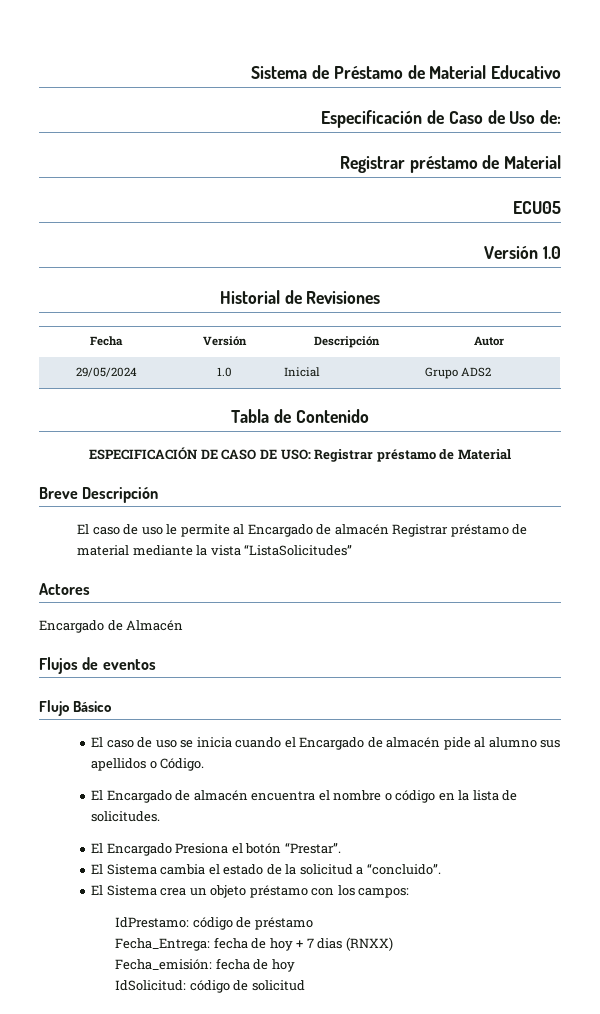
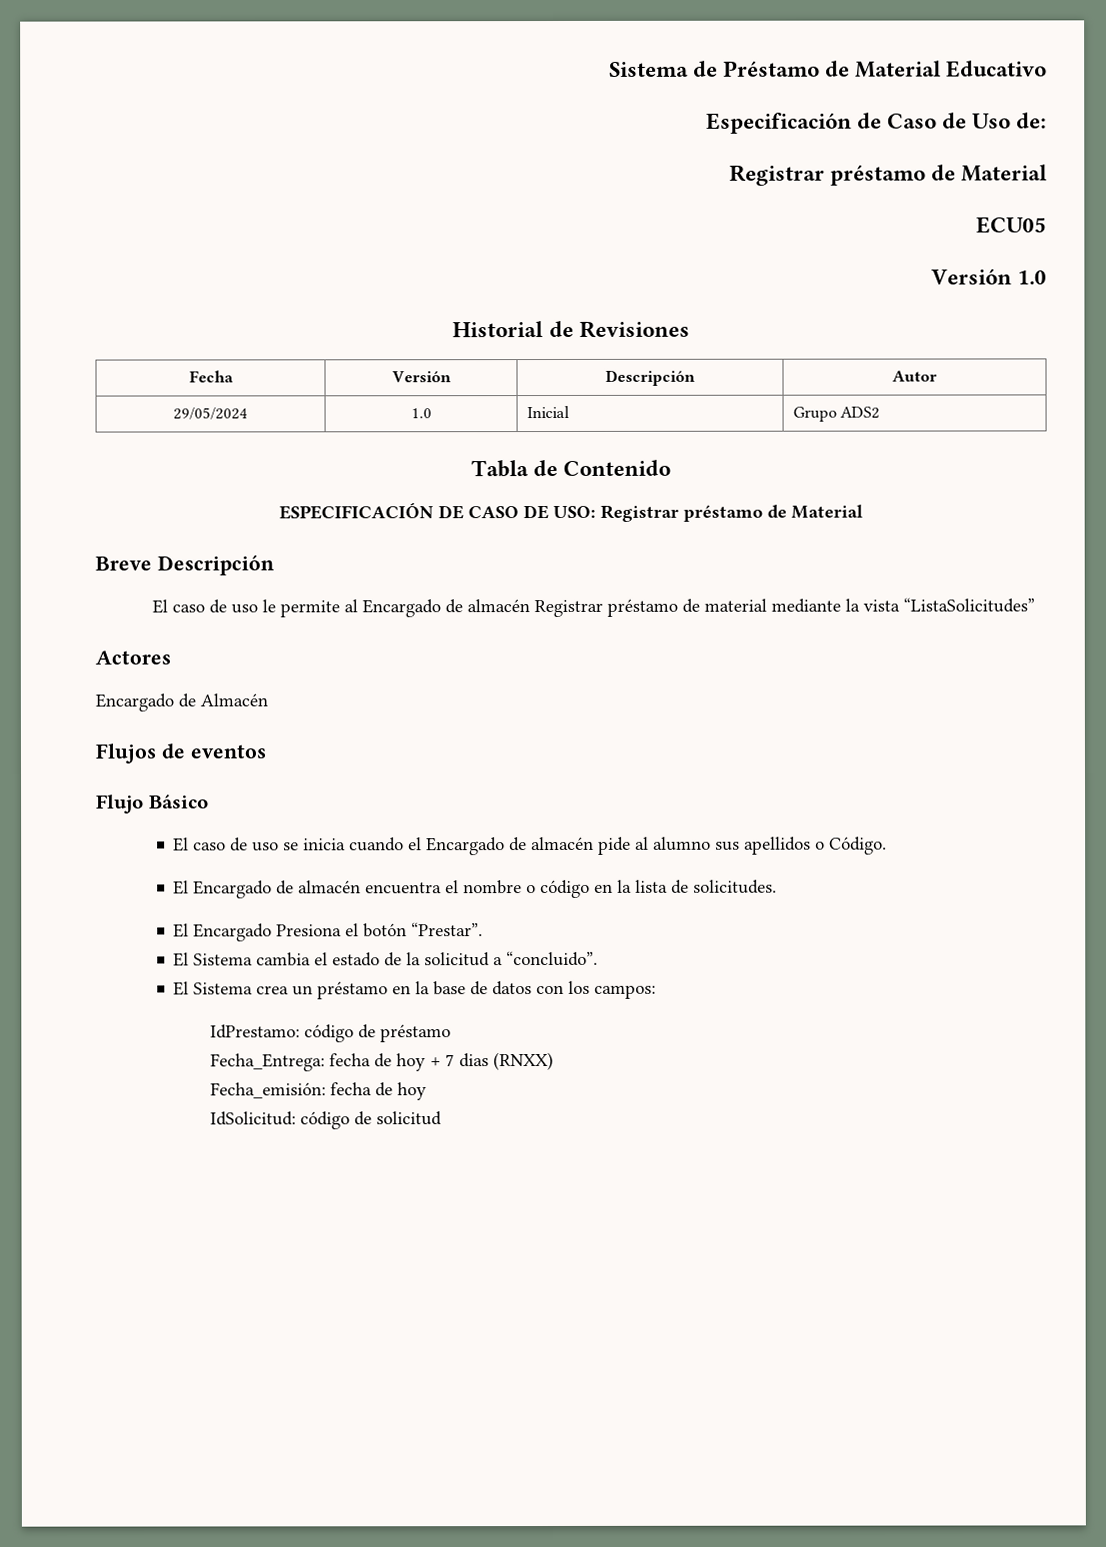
- El Sistema crea un objeto préstamo con los campos:
+ El Sistema crea un préstamo en la base de datos con los campos:

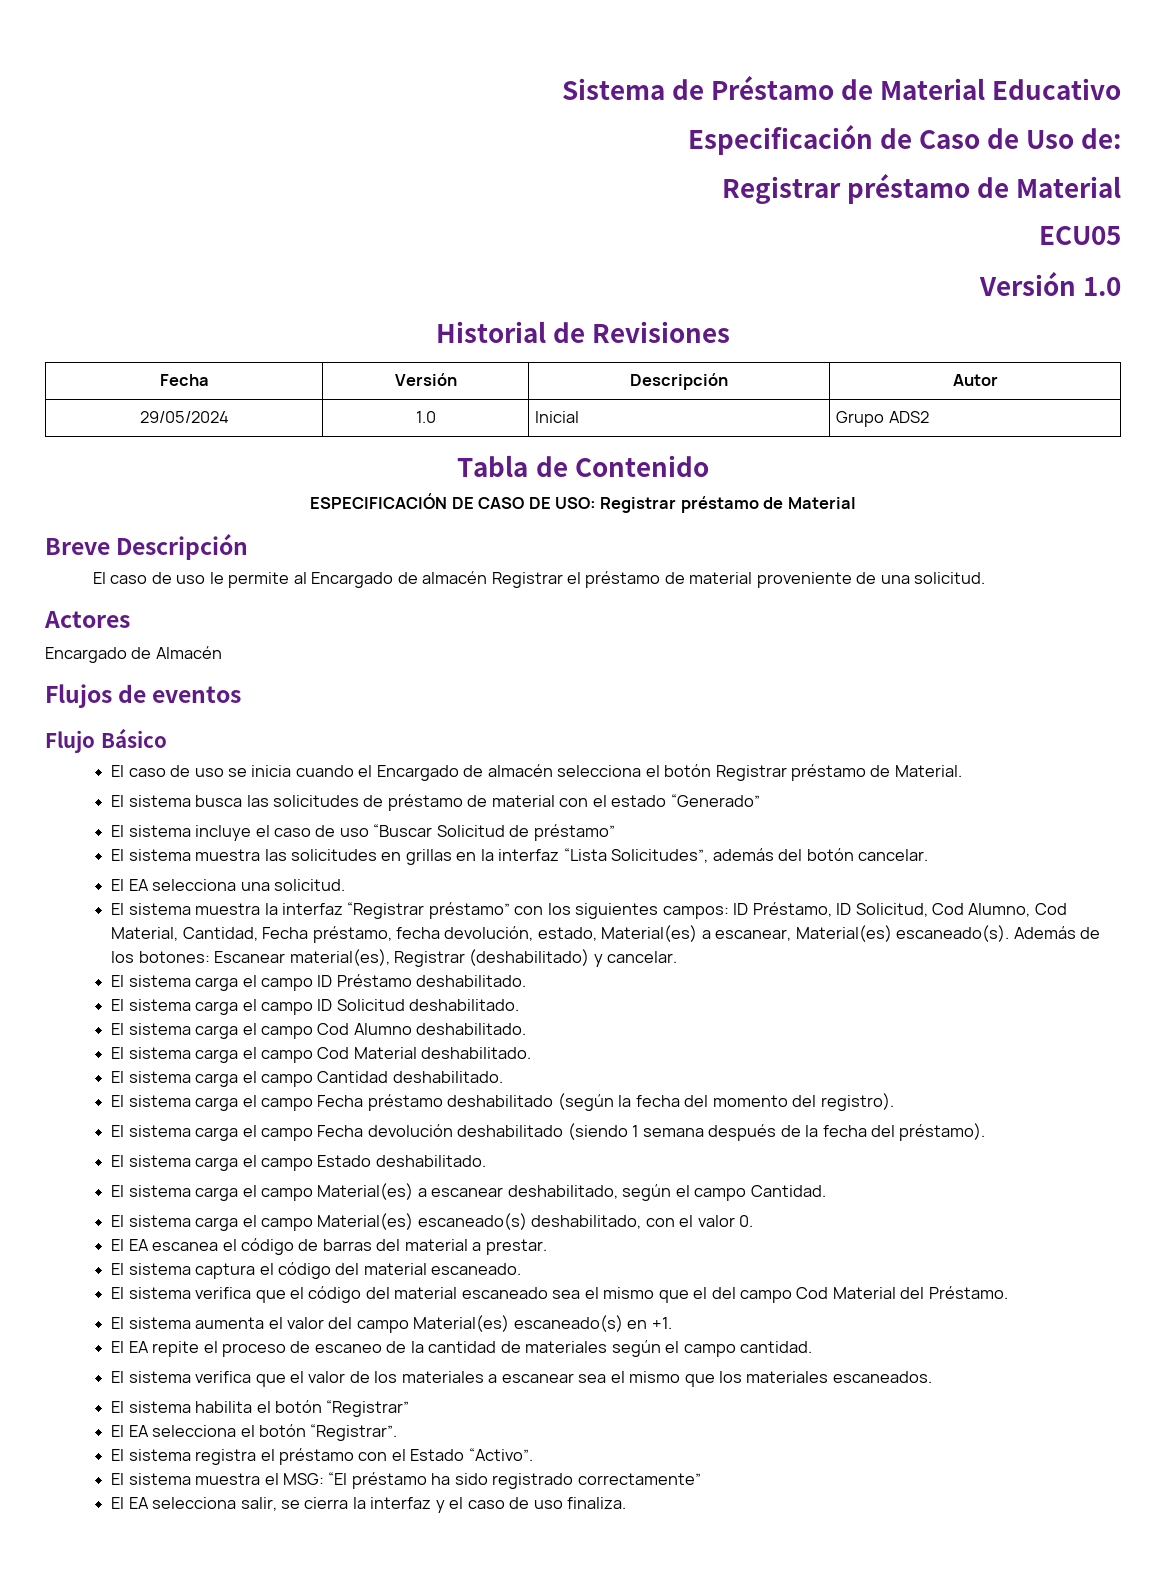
- El caso de uso le permite al Encargado de almacén Registrar préstamo de material mediante la vista “ListaSolicitudes”
+ El caso de uso le permite al Encargado de almacén Registrar el préstamo de material proveniente de una solicitud.
- El caso de uso se inicia cuando el Encargado de almacén pide al alumno sus apellidos o Código.
- El Encargado de almacén encuentra el nombre o código en la lista de solicitudes.
- El Encargado Presiona el botón “Prestar”.
- El Sistema cambia el estado de la solicitud a “concluido”.
- El Sistema crea un préstamo en la base de datos con los campos:
- IdPrestamo: código de préstamo
- Fecha_Entrega: fecha de hoy + 7 dias (RNXX)
- Fecha_emisión: fecha de hoy
- IdSolicitud: código de solicitud
+ El caso de uso se inicia cuando el Encargado de almacén selecciona el botón Registrar préstamo de Material.
+ El sistema busca las solicitudes de préstamo de material con el estado “Generado”
+ El sistema incluye el caso de uso “Buscar Solicitud de préstamo”
+ El sistema muestra las solicitudes en grillas en la interfaz “Lista Solicitudes”, además del botón cancelar.
+ El EA selecciona una solicitud.
+ El sistema muestra la interfaz “Registrar préstamo” con los siguientes campos: ID Préstamo, ID Solicitud, Cod Alumno, Cod Material, Cantidad, Fecha préstamo, fecha devolución, estado, Material(es) a escanear, Material(es) escaneado(s). Además de los botones: Escanear material(es), Registrar (deshabilitado) y cancelar.
+ El sistema carga el campo ID Préstamo deshabilitado.
+ El sistema carga el campo ID Solicitud deshabilitado.
+ El sistema carga el campo Cod Alumno deshabilitado.
+ El sistema carga el campo Cod Material deshabilitado.
+ El sistema carga el campo Cantidad deshabilitado.
+ El sistema carga el campo Fecha préstamo deshabilitado (según la fecha del momento del registro).
+ El sistema carga el campo Fecha devolución deshabilitado (siendo 1 semana después de la fecha del préstamo).
+ El sistema carga el campo Estado deshabilitado.
+ El sistema carga el campo Material(es) a escanear deshabilitado, según el campo Cantidad.
+ El sistema carga el campo Material(es) escaneado(s) deshabilitado, con el valor 0.
+ El EA escanea el código de barras del material a prestar.
+ El sistema captura el código del material escaneado.
+ El sistema verifica que el código del material escaneado sea el mismo que el del campo Cod Material del Préstamo.
+ El sistema aumenta el valor del campo Material(es) escaneado(s) en +1.
+ El EA repite el proceso de escaneo de la cantidad de materiales según el campo cantidad.
+ El sistema verifica que el valor de los materiales a escanear sea el mismo que los materiales escaneados.
+ El sistema habilita el botón “Registrar”
+ El EA selecciona el botón “Registrar”.
+ El sistema registra el préstamo con el Estado “Activo”.
+ El sistema muestra el MSG: “El préstamo ha sido registrado correctamente”
+ El EA selecciona salir, se cierra la interfaz y el caso de uso finaliza.

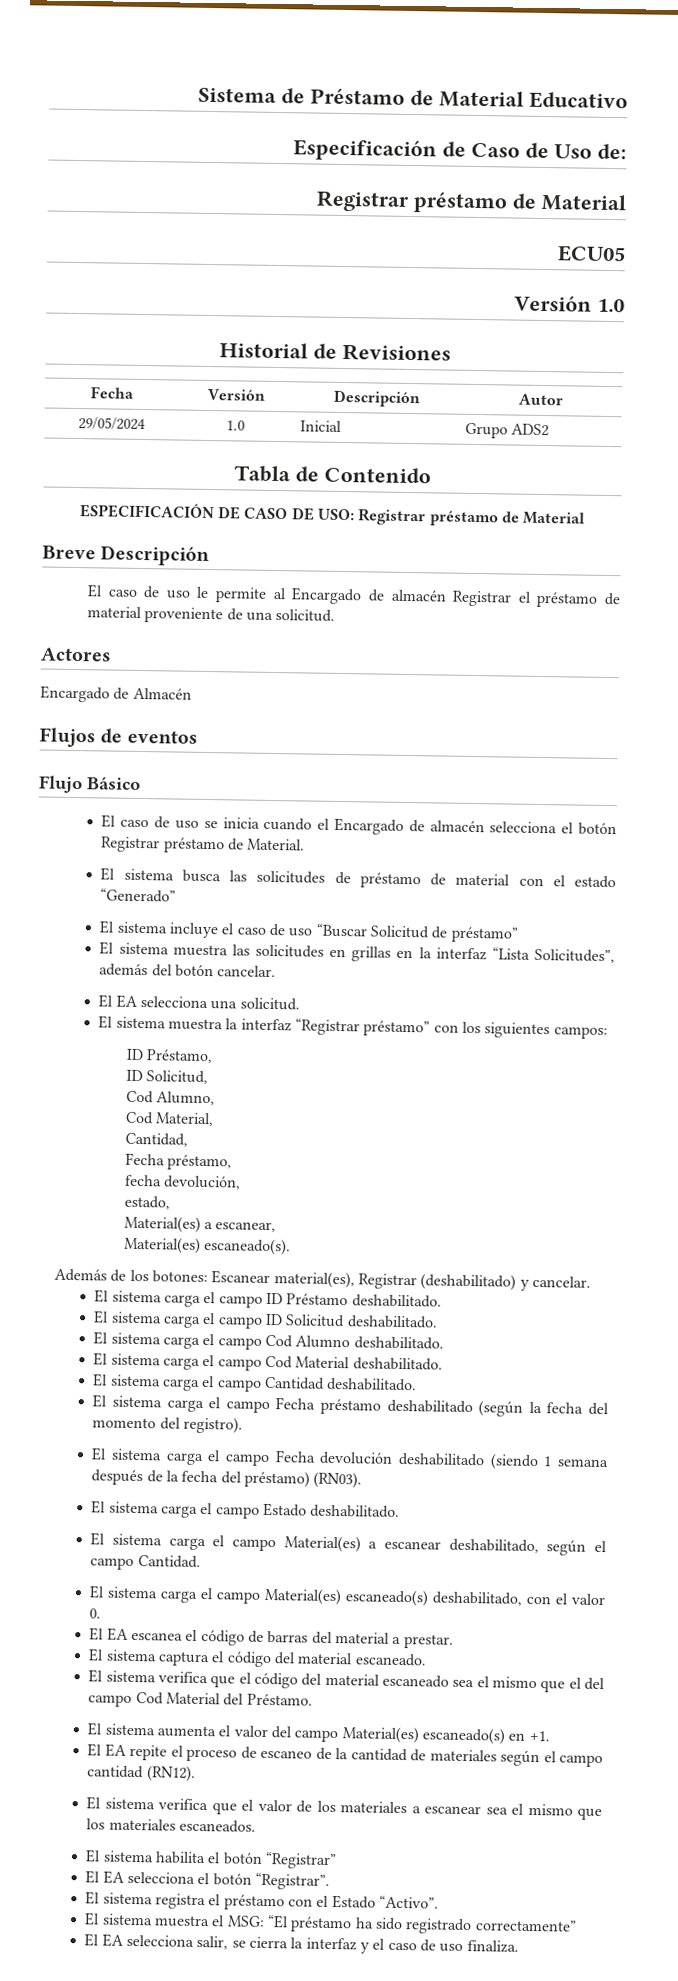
- El sistema muestra la interfaz “Registrar préstamo” con los siguientes campos: ID Préstamo, ID Solicitud, Cod Alumno, Cod Material, Cantidad, Fecha préstamo, fecha devolución, estado, Material(es) a escanear, Material(es) escaneado(s). Además de los botones: Escanear material(es), Registrar (deshabilitado) y cancelar.
+ El sistema muestra la interfaz “Registrar préstamo” con los siguientes campos:
+ ID Préstamo,
+ ID Solicitud,
+ Cod Alumno,
+ Cod Material,
+ Cantidad,
+ Fecha préstamo,
+ fecha devolución,
+ estado,
+ Material(es) a escanear,
+ Material(es) escaneado(s).
+ Además de los botones: Escanear material(es), Registrar (deshabilitado) y cancelar.
- El sistema carga el campo Fecha devolución deshabilitado (siendo 1 semana después de la fecha del préstamo).
+ El sistema carga el campo Fecha devolución deshabilitado (siendo 1 semana después de la fecha del préstamo) (RN03).
- El EA repite el proceso de escaneo de la cantidad de materiales según el campo cantidad.
+ El EA repite el proceso de escaneo de la cantidad de materiales según el campo cantidad (RN12).

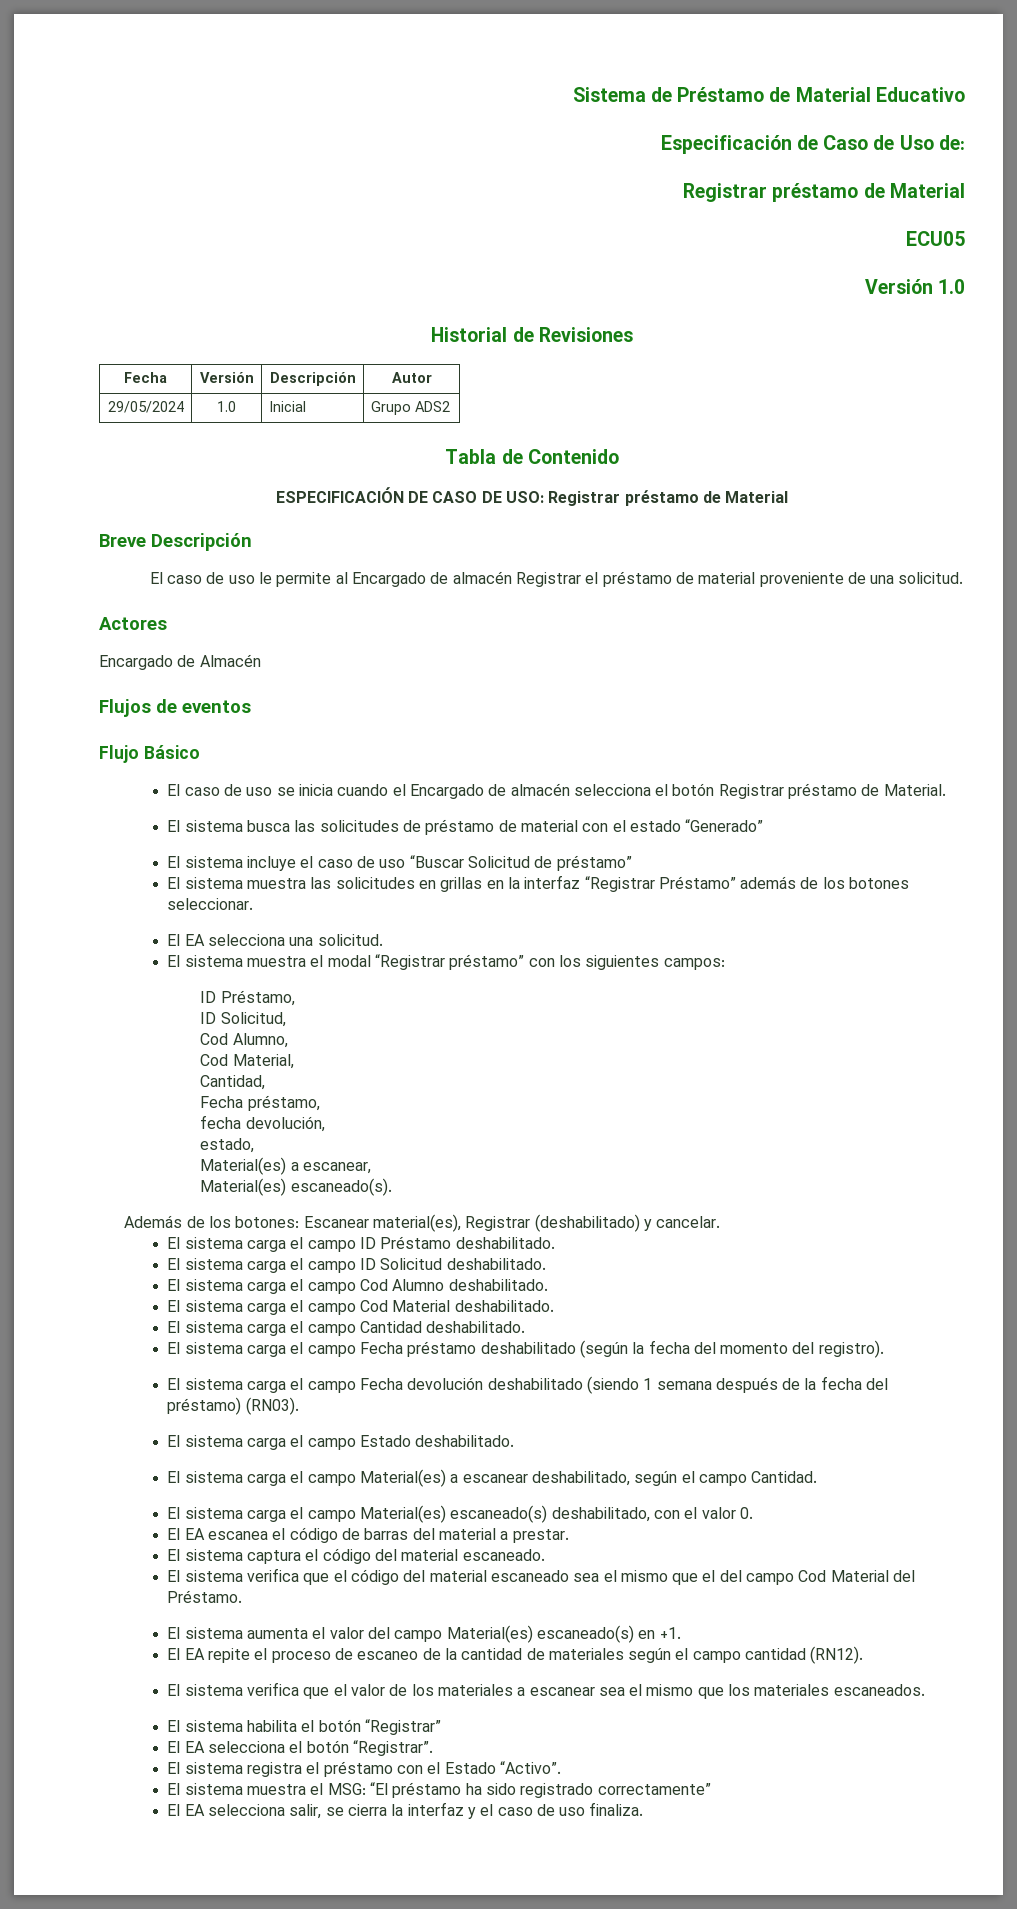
- El sistema muestra las solicitudes en grillas en la interfaz “Lista Solicitudes”, además del botón cancelar.
+ El sistema muestra las solicitudes en grillas en la interfaz “Registrar Préstamo” además de los botones seleccionar.
- El sistema muestra la interfaz “Registrar préstamo” con los siguientes campos:
+ El sistema muestra el modal “Registrar préstamo” con los siguientes campos:

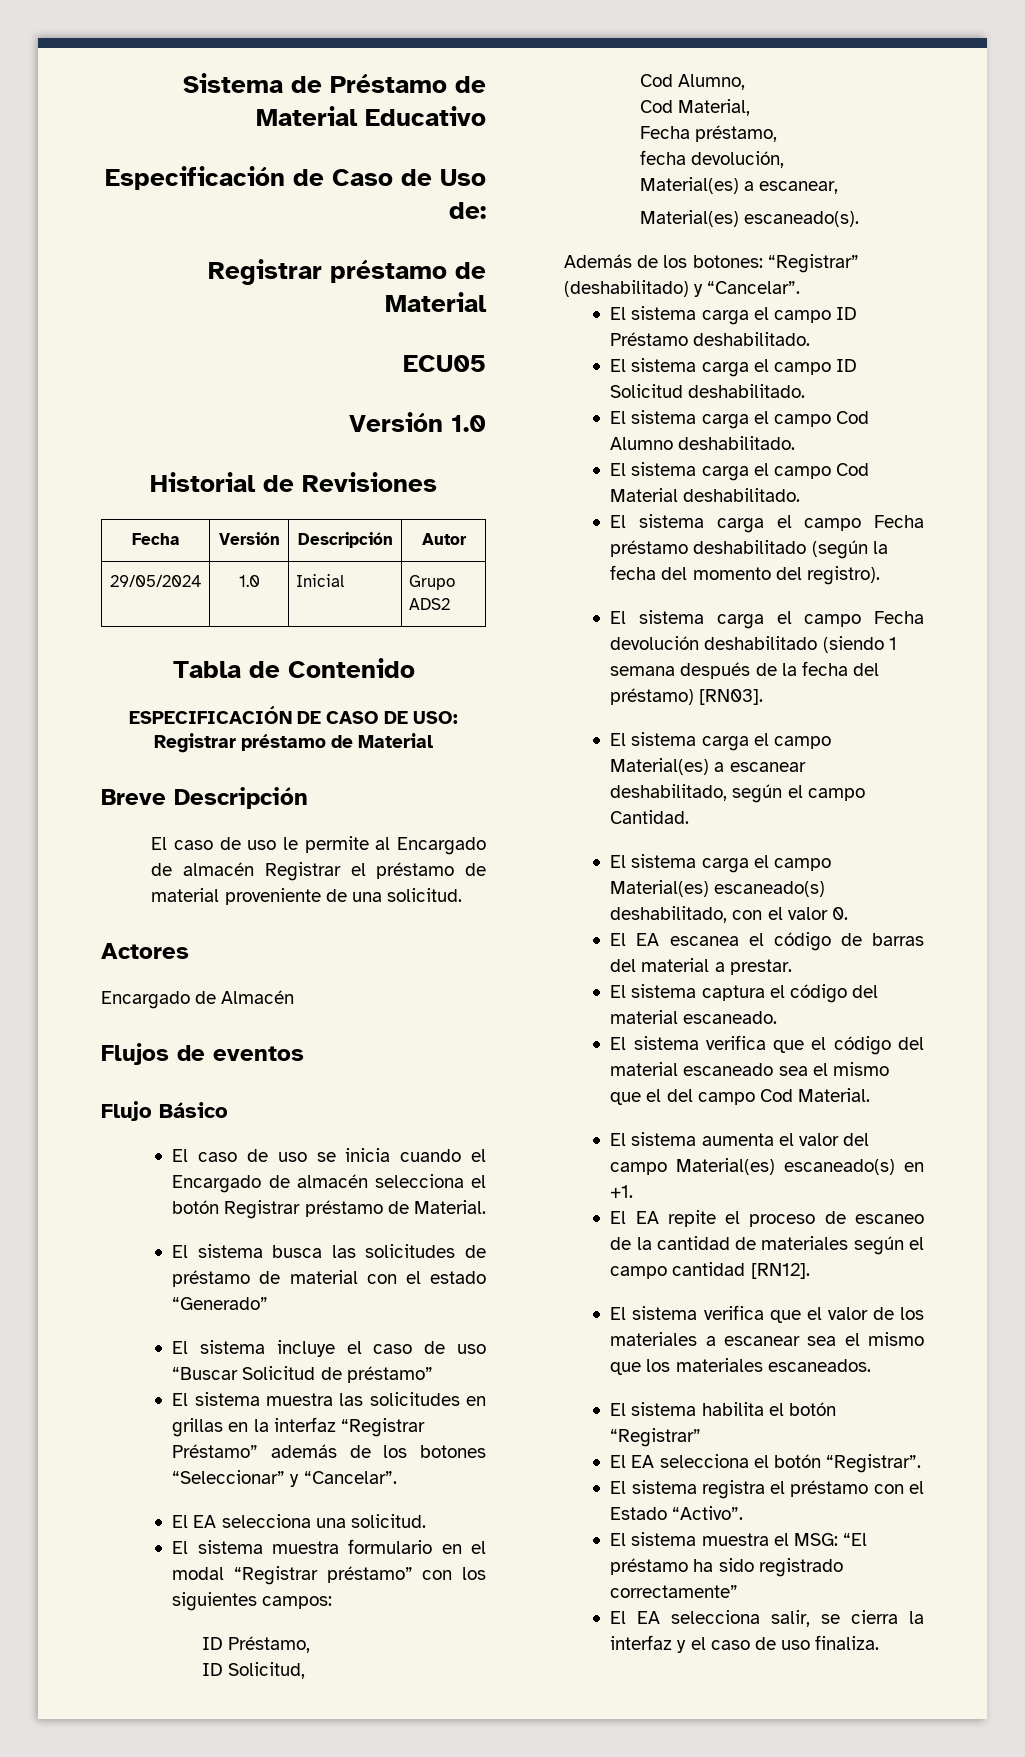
- El sistema muestra las solicitudes en grillas en la interfaz “Registrar Préstamo” además de los botones seleccionar.
+ El sistema muestra las solicitudes en grillas en la interfaz “Registrar Préstamo” además de los botones “Seleccionar” y “Cancelar”.
- El sistema muestra el modal “Registrar préstamo” con los siguientes campos:
+ El sistema muestra formulario en el modal “Registrar préstamo” con los siguientes campos:
- Cantidad,
- estado,
- Además de los botones: Escanear material(es), Registrar (deshabilitado) y cancelar.
+ Además de los botones: “Registrar” (deshabilitado) y “Cancelar”.
- El sistema carga el campo Cantidad deshabilitado.
- El sistema carga el campo Fecha devolución deshabilitado (siendo 1 semana después de la fecha del préstamo) (RN03).
- El sistema carga el campo Estado deshabilitado.
+ El sistema carga el campo Fecha devolución deshabilitado (siendo 1 semana después de la fecha del préstamo) [RN03].
- El sistema verifica que el código del material escaneado sea el mismo que el del campo Cod Material del Préstamo.
+ El sistema verifica que el código del material escaneado sea el mismo que el del campo Cod Material.
- El EA repite el proceso de escaneo de la cantidad de materiales según el campo cantidad (RN12).
+ El EA repite el proceso de escaneo de la cantidad de materiales según el campo cantidad [RN12].

